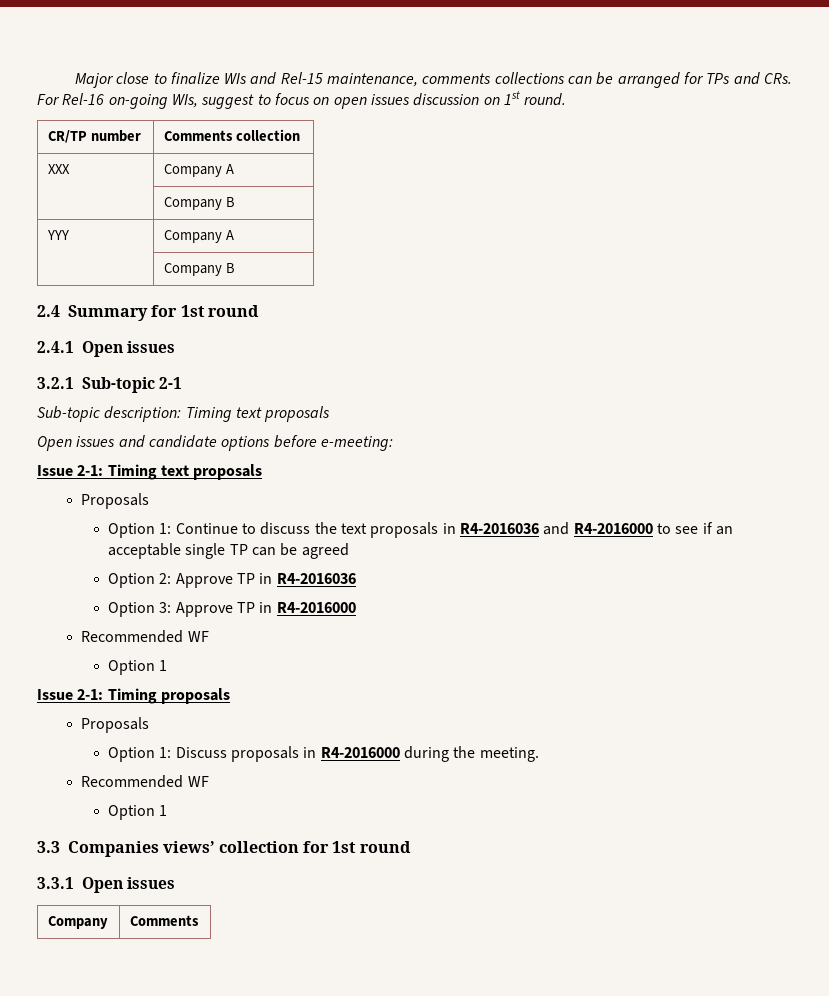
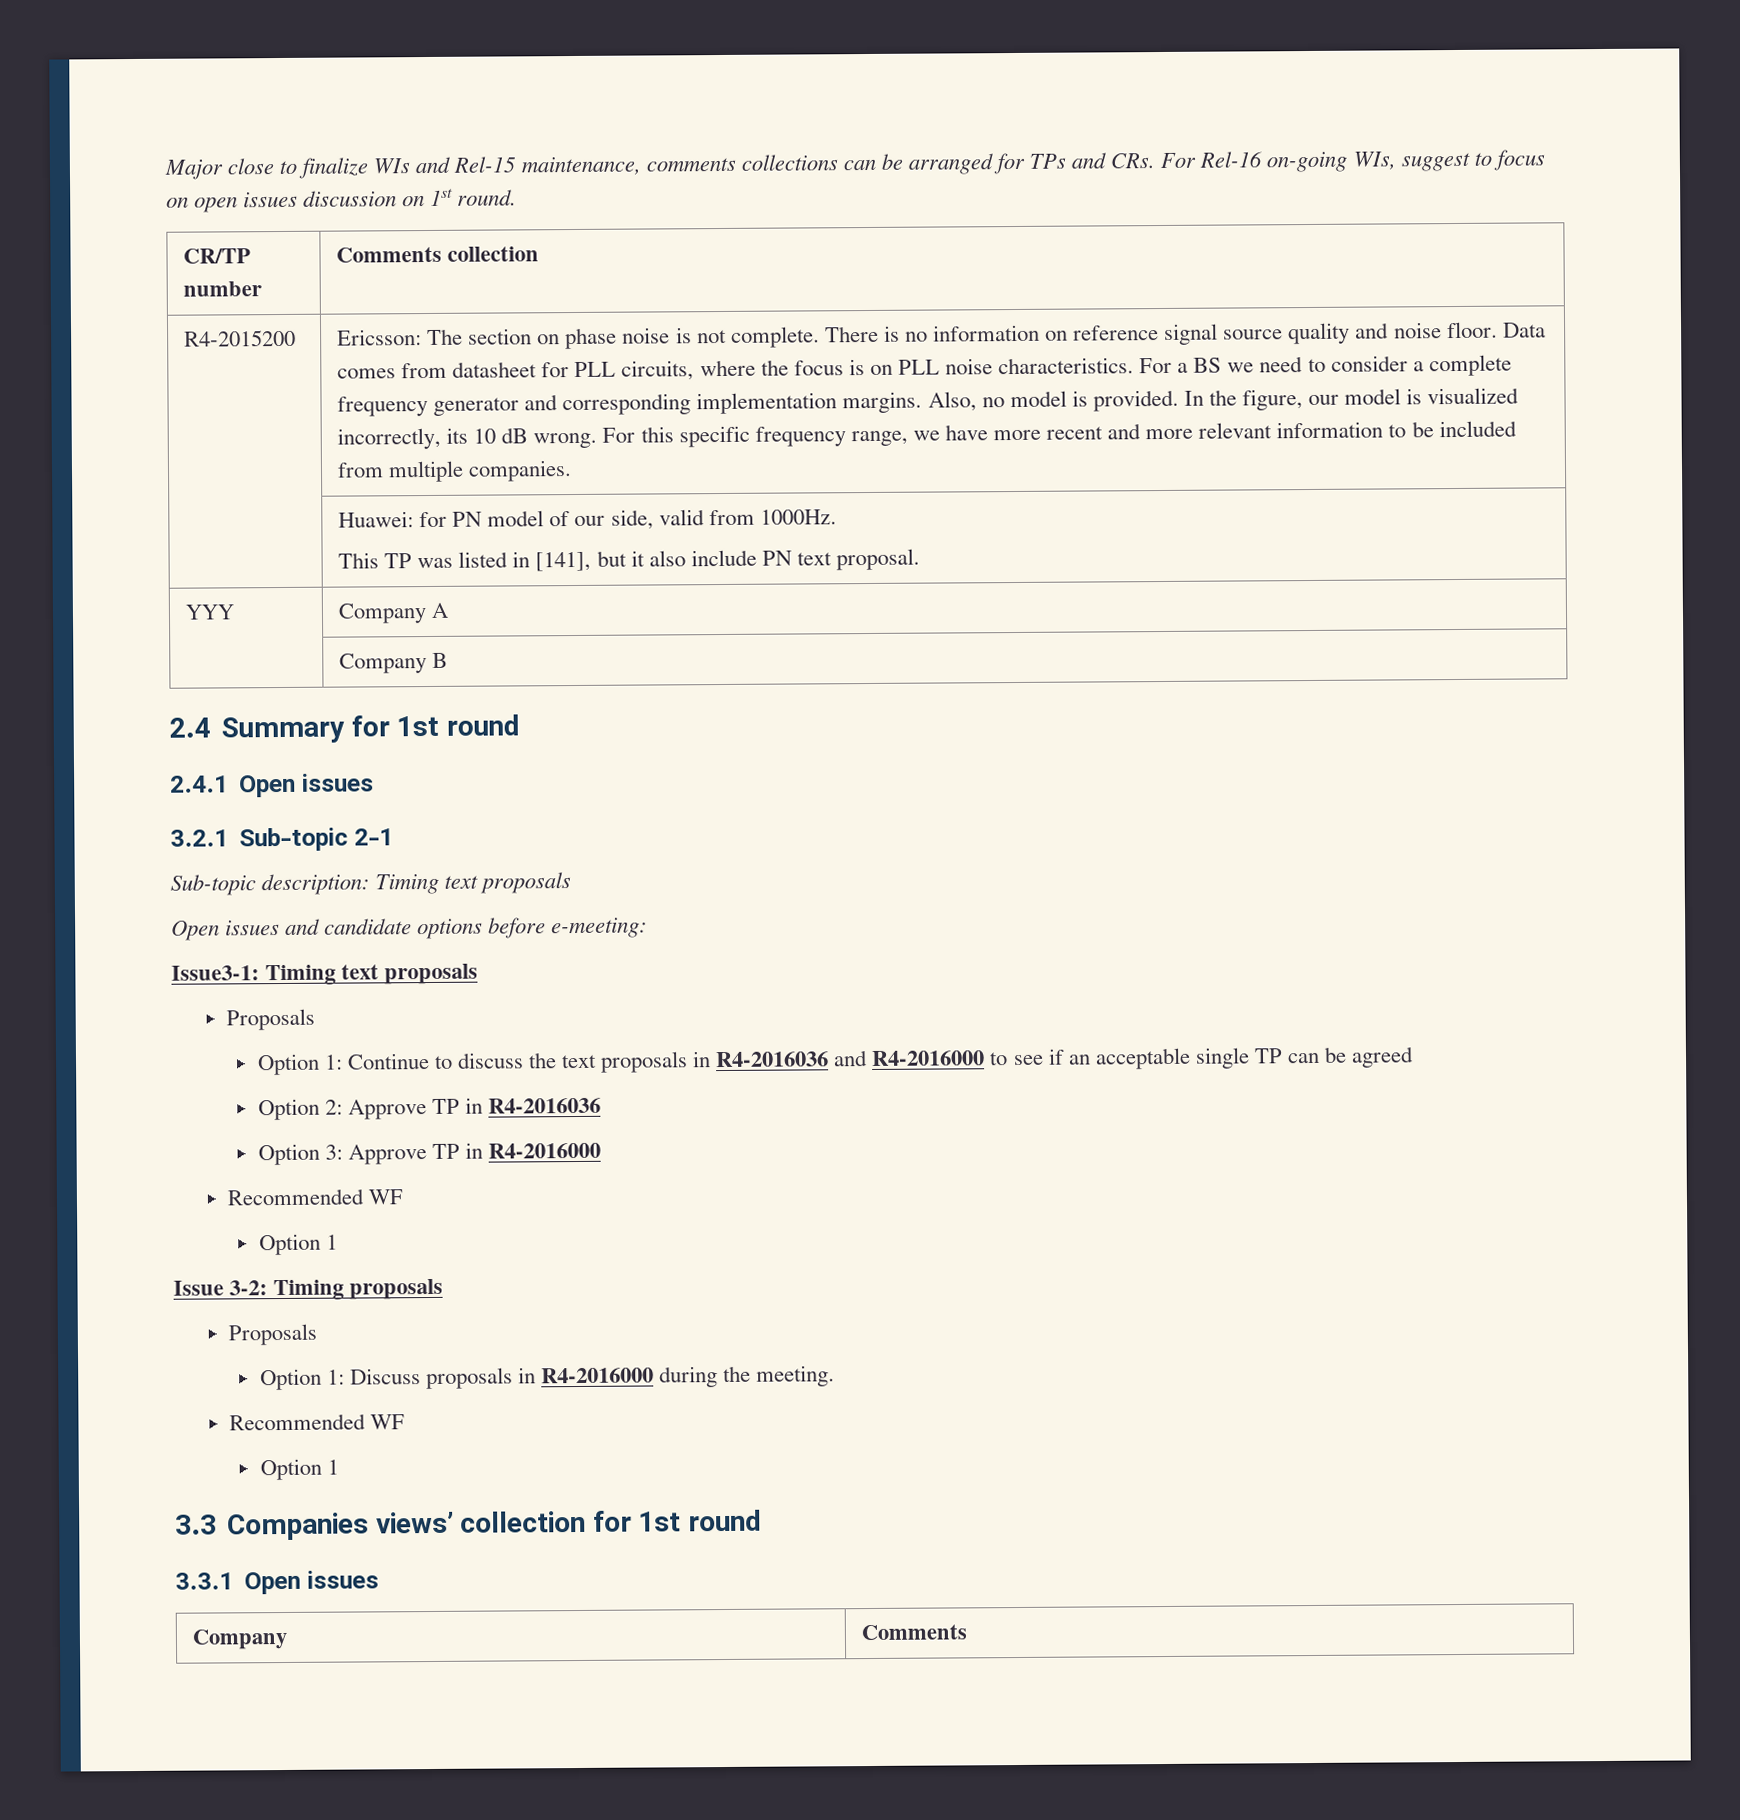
- XXX | Company A
- | Company B
+ R4-2015200 | Ericsson: The section on phase noise is not complete. There is no information on reference signal source quality and noise floor. Data comes from datasheet for PLL circuits, where the focus is on PLL noise characteristics. For a BS we need to consider a complete frequency generator and corresponding implementation margins. Also, no model is provided. In the figure, our model is visualized incorrectly, its 10 dB wrong. For this specific frequency range, we have more recent and more relevant information to be included from multiple companies.
+ | Huawei: for PN model of our side, valid from 1000Hz.
+ This TP was listed in [141], but it also include PN text proposal.
- Issue 2-1: Timing text proposals
+ Issue3-1: Timing text proposals
- Issue 2-1: Timing proposals
+ Issue 3-2: Timing proposals

